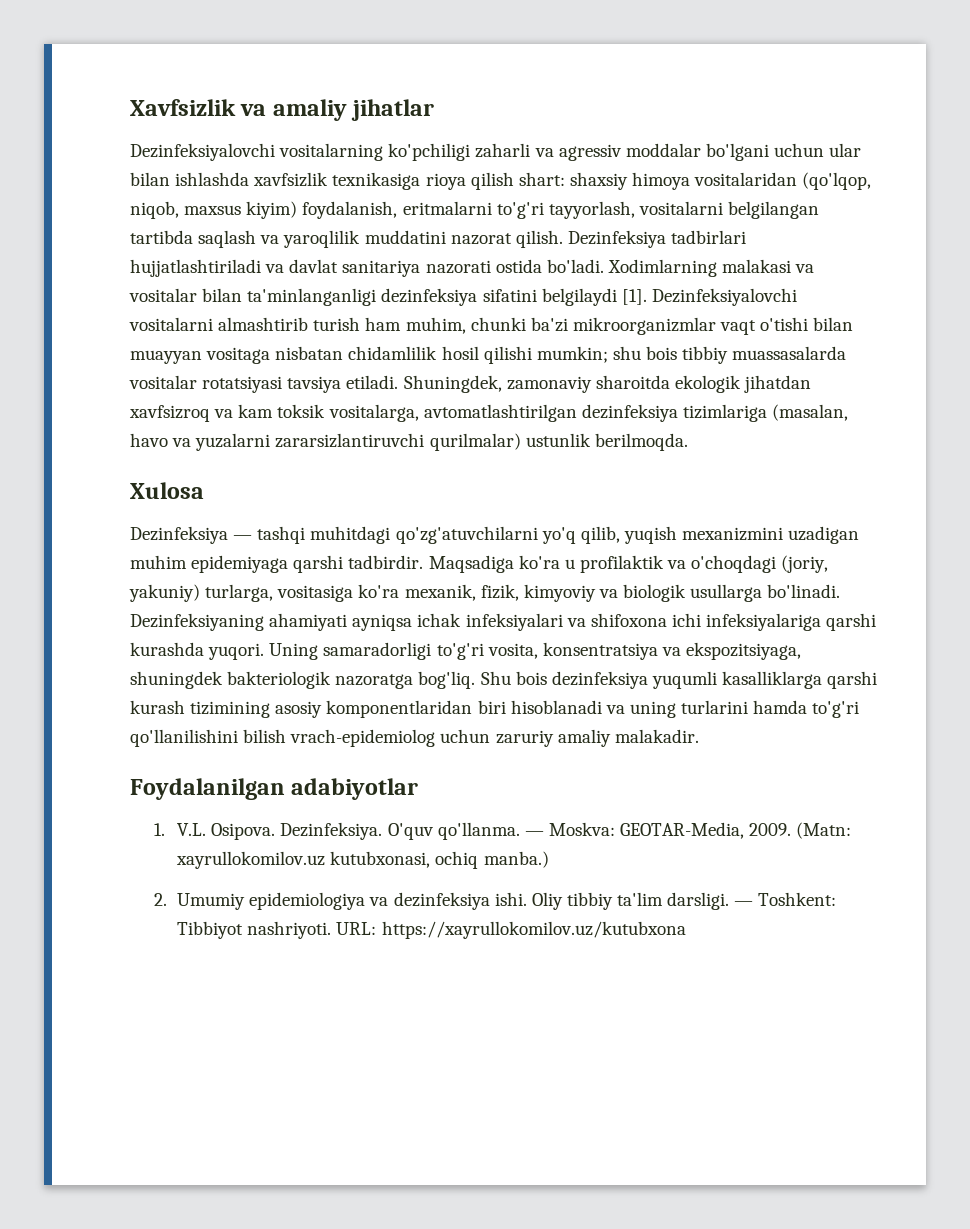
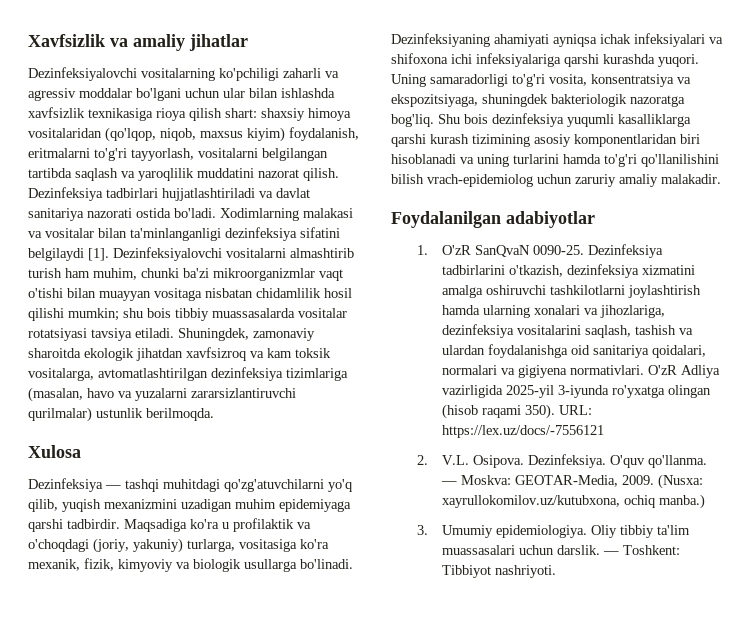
- 1. V.L. Osipova.
+ 1. O'zR SanQvaN 0090-25. Dezinfeksiya tadbirlarini o'tkazish, dezinfeksiya xizmatini amalga oshiruvchi tashkilotlarni joylashtirish hamda ularning xonalari va jihozlariga, dezinfeksiya vositalarini saqlash, tashish va ulardan foydalanishga oid sanitariya qoidalari, normalari va gigiyena normativlari. O'zR Adliya vazirligida 2025-yil 3-iyunda ro'yxatga olingan (hisob raqami 350). URL: https://lex.uz/docs/-7556121
+ 2. V.L. Osipova.
- (Matn: xayrullokomilov.uz kutubxonasi, ochiq manba.)
+ (Nusxa: xayrullokomilov.uz/kutubxona, ochiq manba.)
- 2. Umumiy epidemiologiya va dezinfeksiya ishi. Oliy tibbiy ta'lim darsligi.
+ 3. Umumiy epidemiologiya. Oliy tibbiy ta'lim muassasalari uchun darslik.
- URL: https://xayrullokomilov.uz/kutubxona

